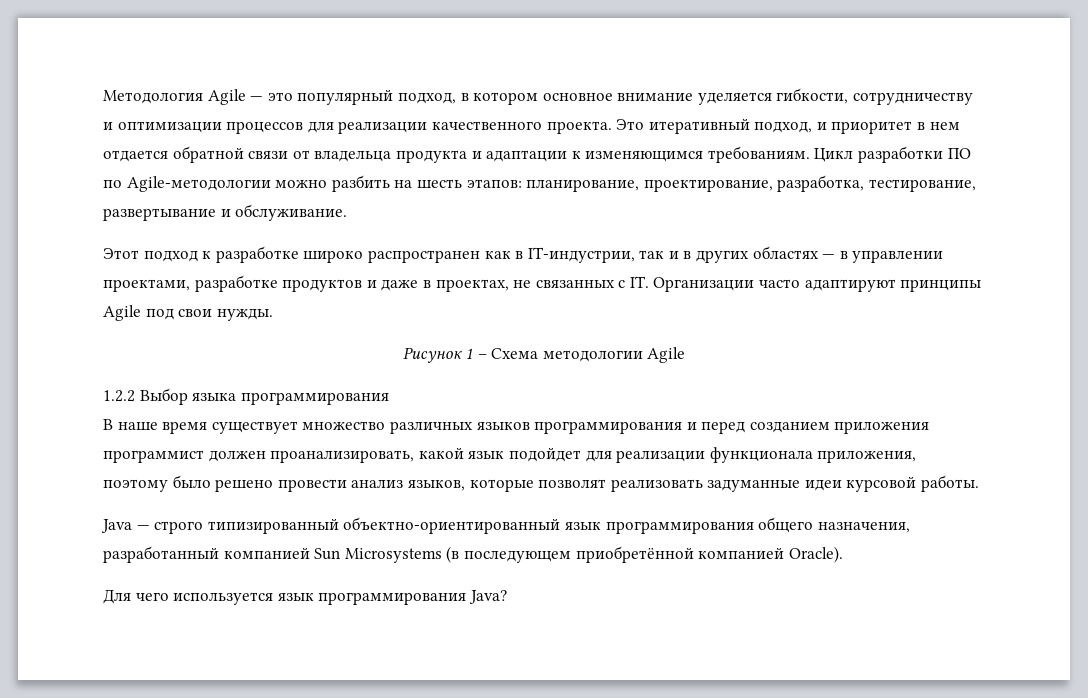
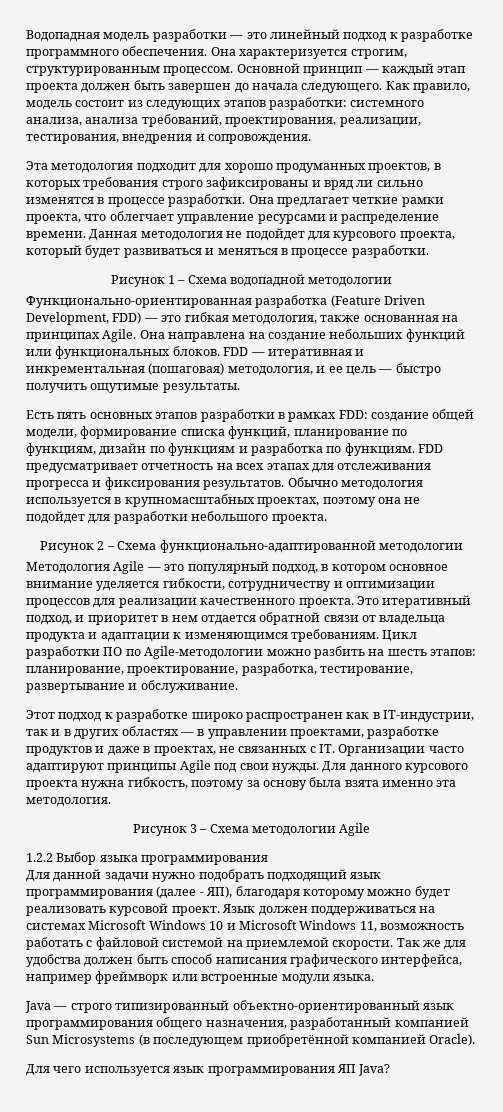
+ Водопадная модель разработки — это линейный подход к разработке программного обеспечения. Она характеризуется строгим, структурированным процессом. Основной принцип — каждый этап проекта должен быть завершен до начала следующего. Как правило, модель состоит из следующих этапов разработки: системного анализа, анализа требований, проектирования, реализации, тестирования, внедрения и сопровождения.
+ Эта методология подходит для хорошо продуманных проектов, в которых требования строго зафиксированы и вряд ли сильно изменятся в процессе разработки. Она предлагает четкие рамки проекта, что облегчает управление ресурсами и распределение времени. Данная методология не подойдет для курсового проекта, который будет развиваться и меняться в процессе разработки.
+ Рисунок 1 – Схема водопадной методологии
+ Функционально-ориентированная разработка (Feature Driven Development, FDD) — это гибкая методология, также основанная на принципах Agile. Она направлена на создание небольших функций или функциональных блоков. FDD — итеративная и инкрементальная (пошаговая) методология, и ее цель — быстро получить ощутимые результаты.
+ Есть пять основных этапов разработки в рамках FDD: создание общей модели, формирование списка функций, планирование по функциям, дизайн по функциям и разработка по функциям. FDD предусматривает отчетность на всех этапах для отслеживания прогресса и фиксирования результатов. Обычно методология используется в крупномасштабных проектах, поэтому она не подойдет для разработки небольшого проекта.
+ Рисунок 2 – Схема функционально-адаптированной методологии
- Этот подход к разработке широко распространен как в IT-индустрии, так и в других областях — в управлении проектами, разработке продуктов и даже в проектах, не связанных с IT. Организации часто адаптируют принципы Agile под свои нужды.
- Рисунок 1 – Схема методологии Agile
+ Этот подход к разработке широко распространен как в IT-индустрии, так и в других областях — в управлении проектами, разработке продуктов и даже в проектах, не связанных с IT. Организации часто адаптируют принципы Agile под свои нужды. Для данного курсового проекта нужна гибкость, поэтому за основу была взята именно эта методология.
+ Рисунок 3 – Схема методологии Agile
- В наше время существует множество различных языков программирования и перед созданием приложения программист должен проанализировать, какой язык подойдет для реализации функционала приложения, поэтому было решено провести анализ языков, которые позволят реализовать задуманные идеи курсовой работы.
+ Для данной задачи нужно подобрать подходящий язык программирования (далее - ЯП), благодаря которому можно будет реализовать курсовой проект. Язык должен поддерживаться на системах Microsoft Windows 10 и Microsoft Windows 11, возможность работать с файловой системой на приемлемой скорости. Так же для удобства должен быть способ написания графического интерфейса, например фреймворк или встроенные модули языка.
- Для чего используется язык программирования Java?
+ Для чего используется язык программирования ЯП Java?

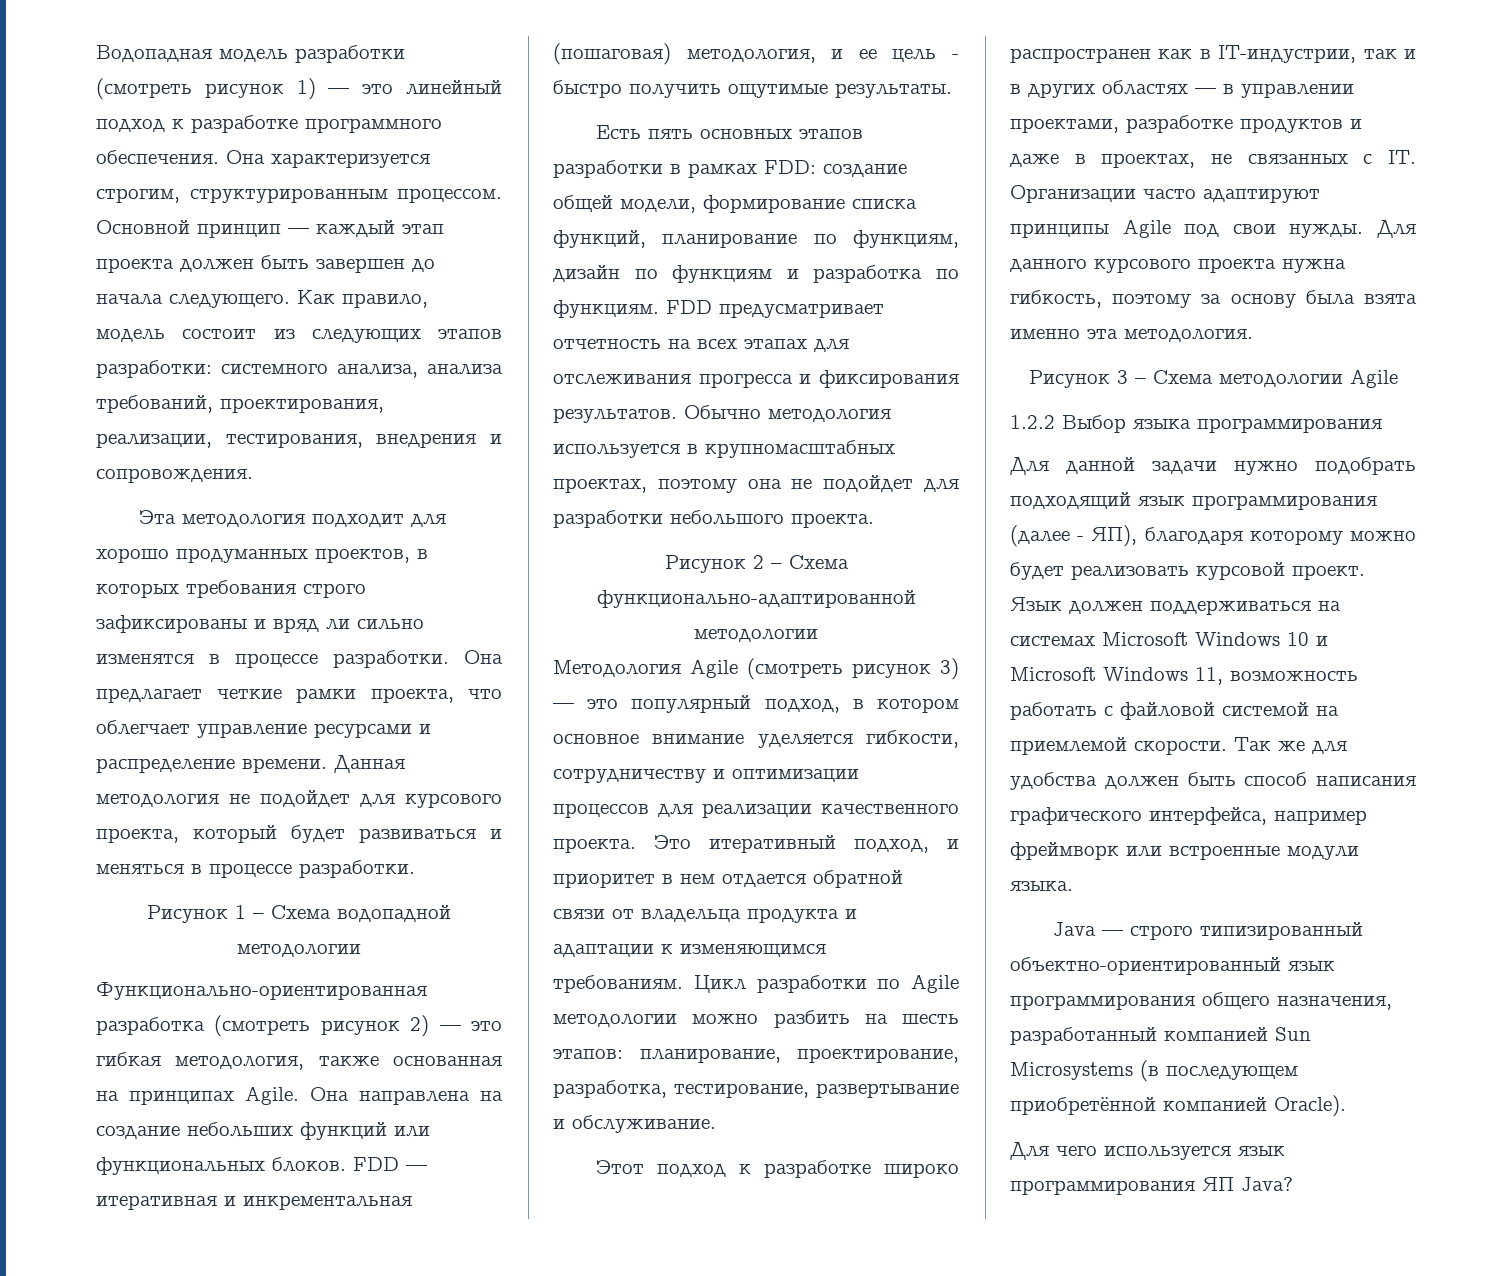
- Водопадная модель разработки — это линейный подход к разработке программного обеспечения.
+ Водопадная модель разработки (смотреть рисунок 1) — это линейный подход к разработке программного обеспечения.
- Функционально-ориентированная разработка (Feature Driven Development, FDD) — это гибкая методология, также основанная на принципах Agile.
+ Функционально-ориентированная разработка (смотреть рисунок 2) — это гибкая методология, также основанная на принципах Agile.
- FDD — итеративная и инкрементальная (пошаговая) методология, и ее цель — быстро получить ощутимые результаты.
+ FDD — итеративная и инкрементальная (пошаговая) методология, и ее цель - быстро получить ощутимые результаты.
- Методология Agile — это популярный подход, в котором основное внимание уделяется гибкости, сотрудничеству и оптимизации процессов для реализации качественного проекта.
+ Методология Agile (смотреть рисунок 3) — это популярный подход, в котором основное внимание уделяется гибкости, сотрудничеству и оптимизации процессов для реализации качественного проекта.
- Цикл разработки ПО по Agile-методологии можно разбить на шесть этапов: планирование, проектирование, разработка, тестирование, развертывание и обслуживание.
+ Цикл разработки по Agile методологии можно разбить на шесть этапов: планирование, проектирование, разработка, тестирование, развертывание и обслуживание.

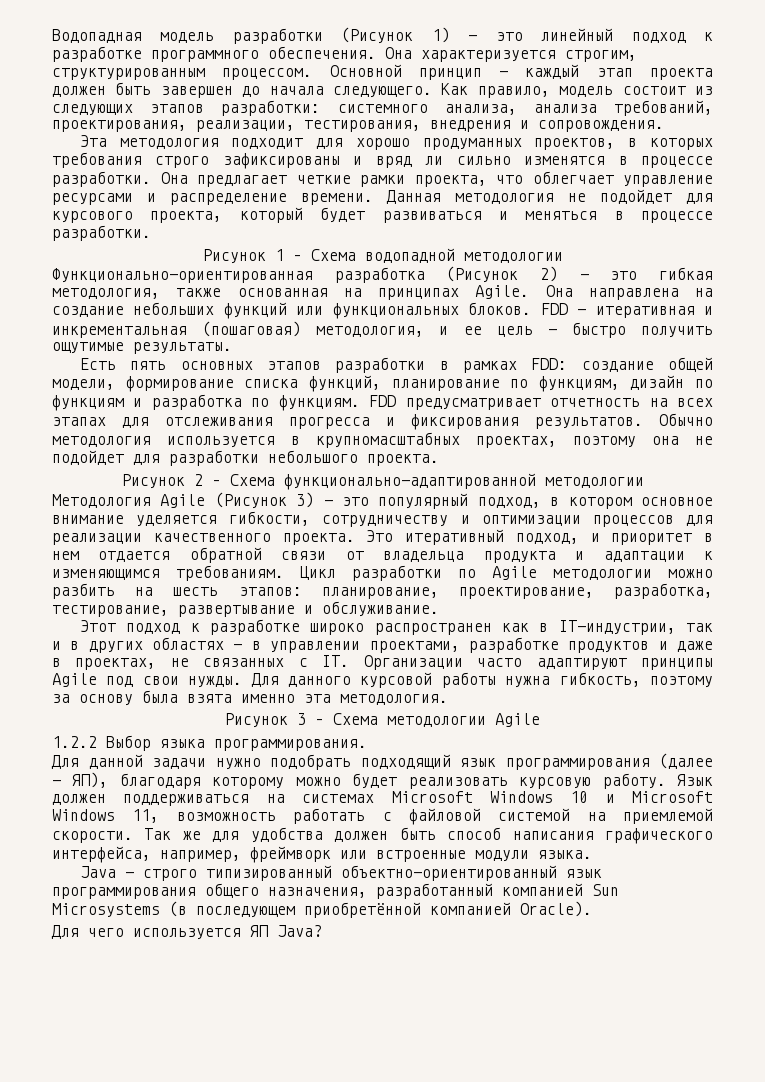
- Водопадная модель разработки (смотреть рисунок 1) — это линейный подход к разработке программного обеспечения.
+ Водопадная модель разработки (Рисунок 1) — это линейный подход к разработке программного обеспечения.
- Функционально-ориентированная разработка (смотреть рисунок 2) — это гибкая методология, также основанная на принципах Agile.
+ Функционально-ориентированная разработка (Рисунок 2) — это гибкая методология, также основанная на принципах Agile.
- Методология Agile (смотреть рисунок 3) — это популярный подход, в котором основное внимание уделяется гибкости, сотрудничеству и оптимизации процессов для реализации качественного проекта.
+ Методология Agile (Рисунок 3) — это популярный подход, в котором основное внимание уделяется гибкости, сотрудничеству и оптимизации процессов для реализации качественного проекта.
- Для данного курсового проекта нужна гибкость, поэтому за основу была взята именно эта методология.
+ Для данного курсовой работы нужна гибкость, поэтому за основу была взята именно эта методология.
- 1.2.2 Выбор языка программирования
+ 1.2.2 Выбор языка программирования.
- Для данной задачи нужно подобрать подходящий язык программирования (далее - ЯП), благодаря которому можно будет реализовать курсовой проект.
+ Для данной задачи нужно подобрать подходящий язык программирования (далее - ЯП), благодаря которому можно будет реализовать курсовую работу.
- Так же для удобства должен быть способ написания графического интерфейса, например фреймворк или встроенные модули языка.
+ Так же для удобства должен быть способ написания графического интерфейса, например, фреймворк или встроенные модули языка.
- Для чего используется язык программирования ЯП Java?
+ Для чего используется ЯП Java?

